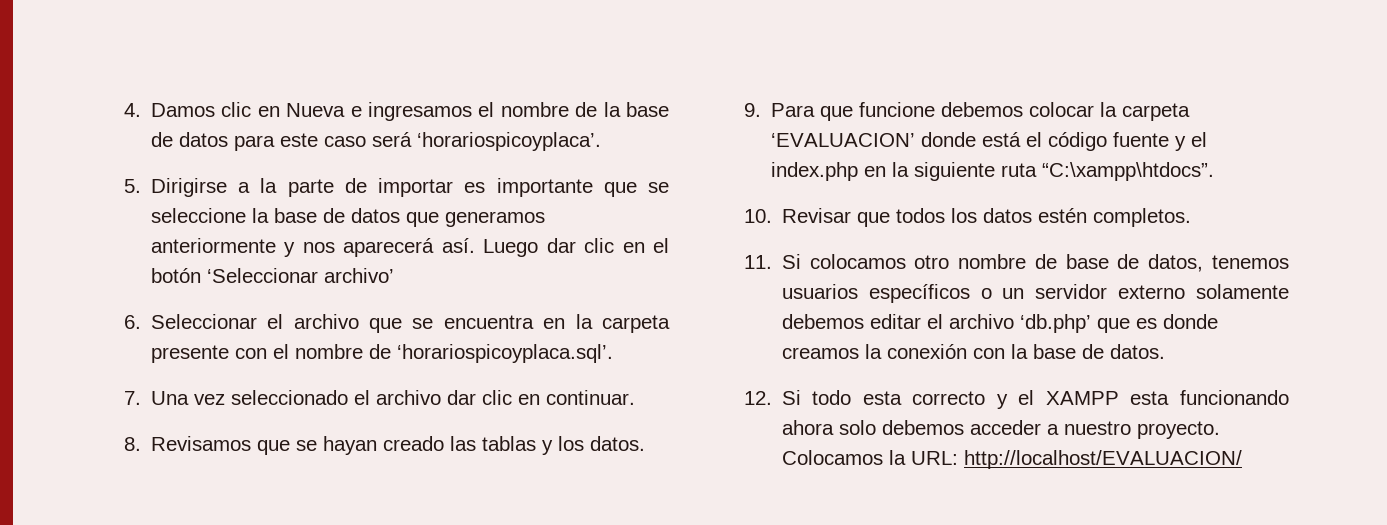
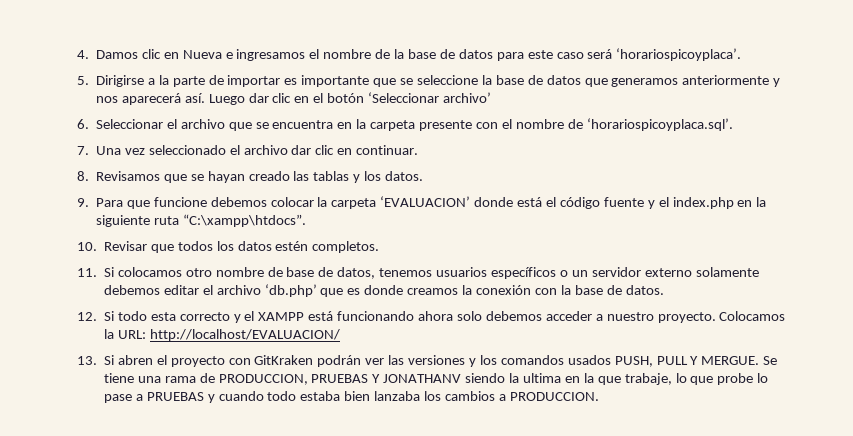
- 12. Si todo esta correcto y el XAMPP esta funcionando ahora solo debemos acceder a nuestro proyecto.
+ 12. Si todo esta correcto y el XAMPP está funcionando ahora solo debemos acceder a nuestro proyecto.
+ 13. Si abren el proyecto con GitKraken podrán ver las versiones y los comandos usados PUSH, PULL Y MERGUE. Se tiene una rama de PRODUCCION, PRUEBAS Y JONATHANV siendo la ultima en la que trabaje, lo que probe lo pase a PRUEBAS y cuando todo estaba bien lanzaba los cambios a PRODUCCION.

